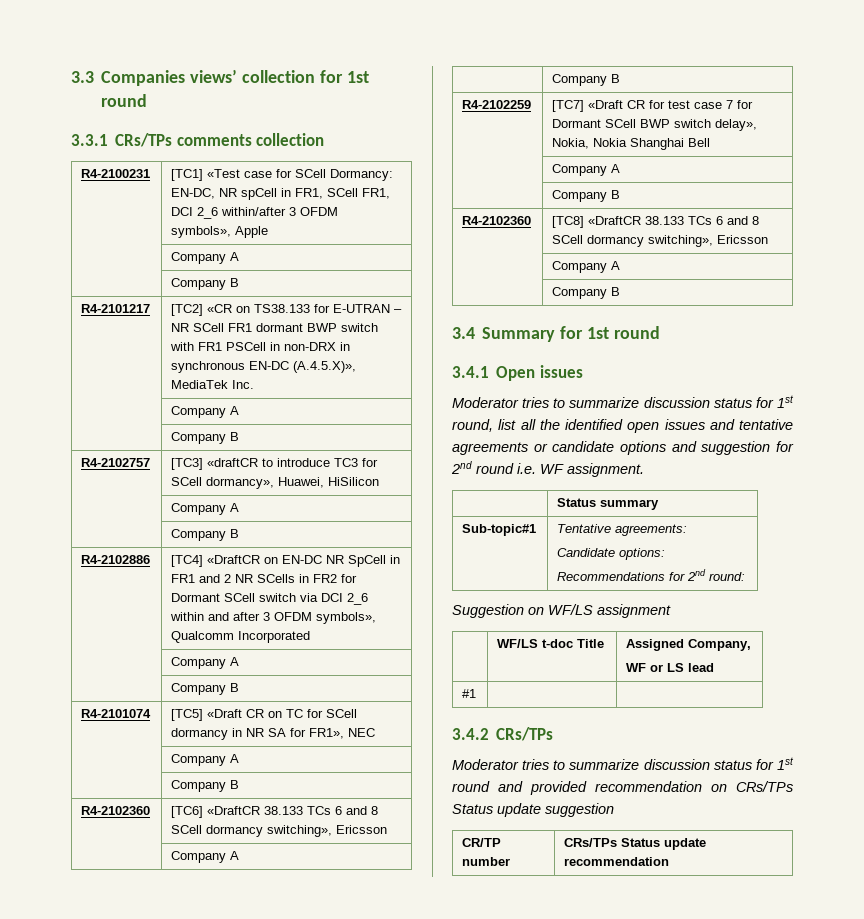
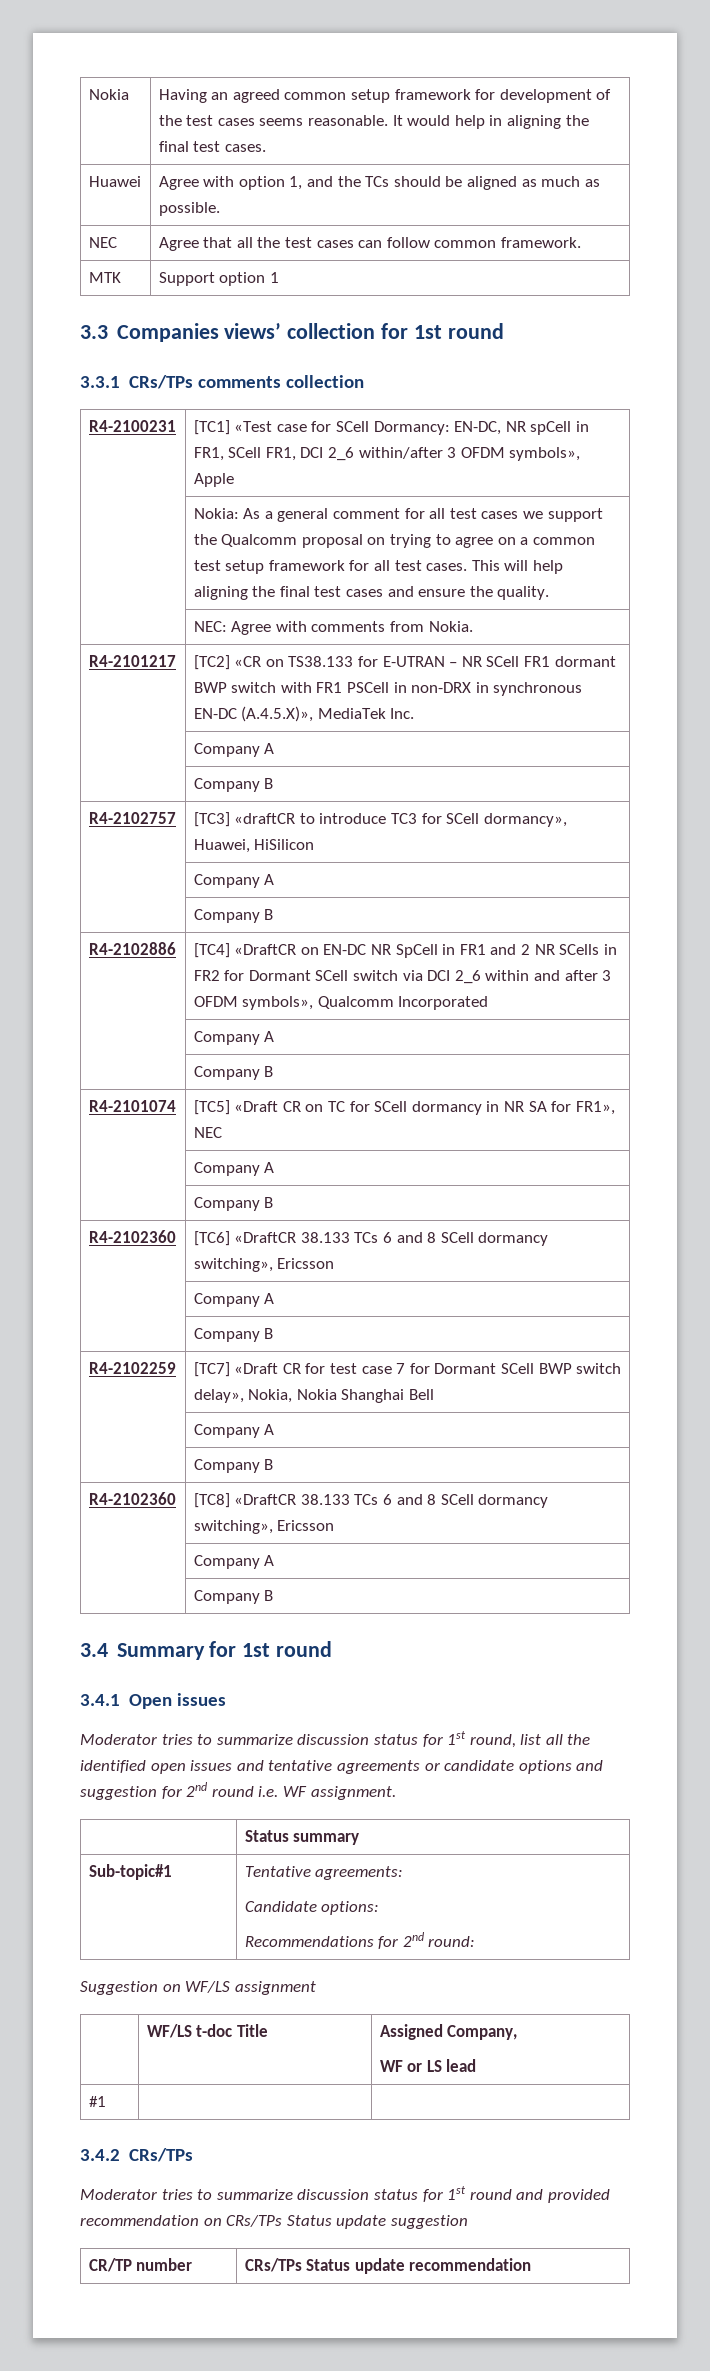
+ Nokia | Having an agreed common setup framework for development of the test cases seems reasonable. It would help in aligning the final test cases.
+ Huawei | Agree with option 1, and the TCs should be aligned as much as possible.
+ NEC | Agree that all the test cases can follow common framework.
+ MTK | Support option 1
  R4-2100231 | [TC1] «Test case for SCell Dormancy: EN-DC, NR spCell in FR1, SCell FR1, DCI 2_6 within/after 3 OFDM symbols», Apple
- | Company A
- | Company B
+ | Nokia: As a general comment for all test cases we support the Qualcomm proposal on trying to agree on a common test setup framework for all test cases. This will help aligning the final test cases and ensure the quality.
+ | NEC: Agree with comments from Nokia.

